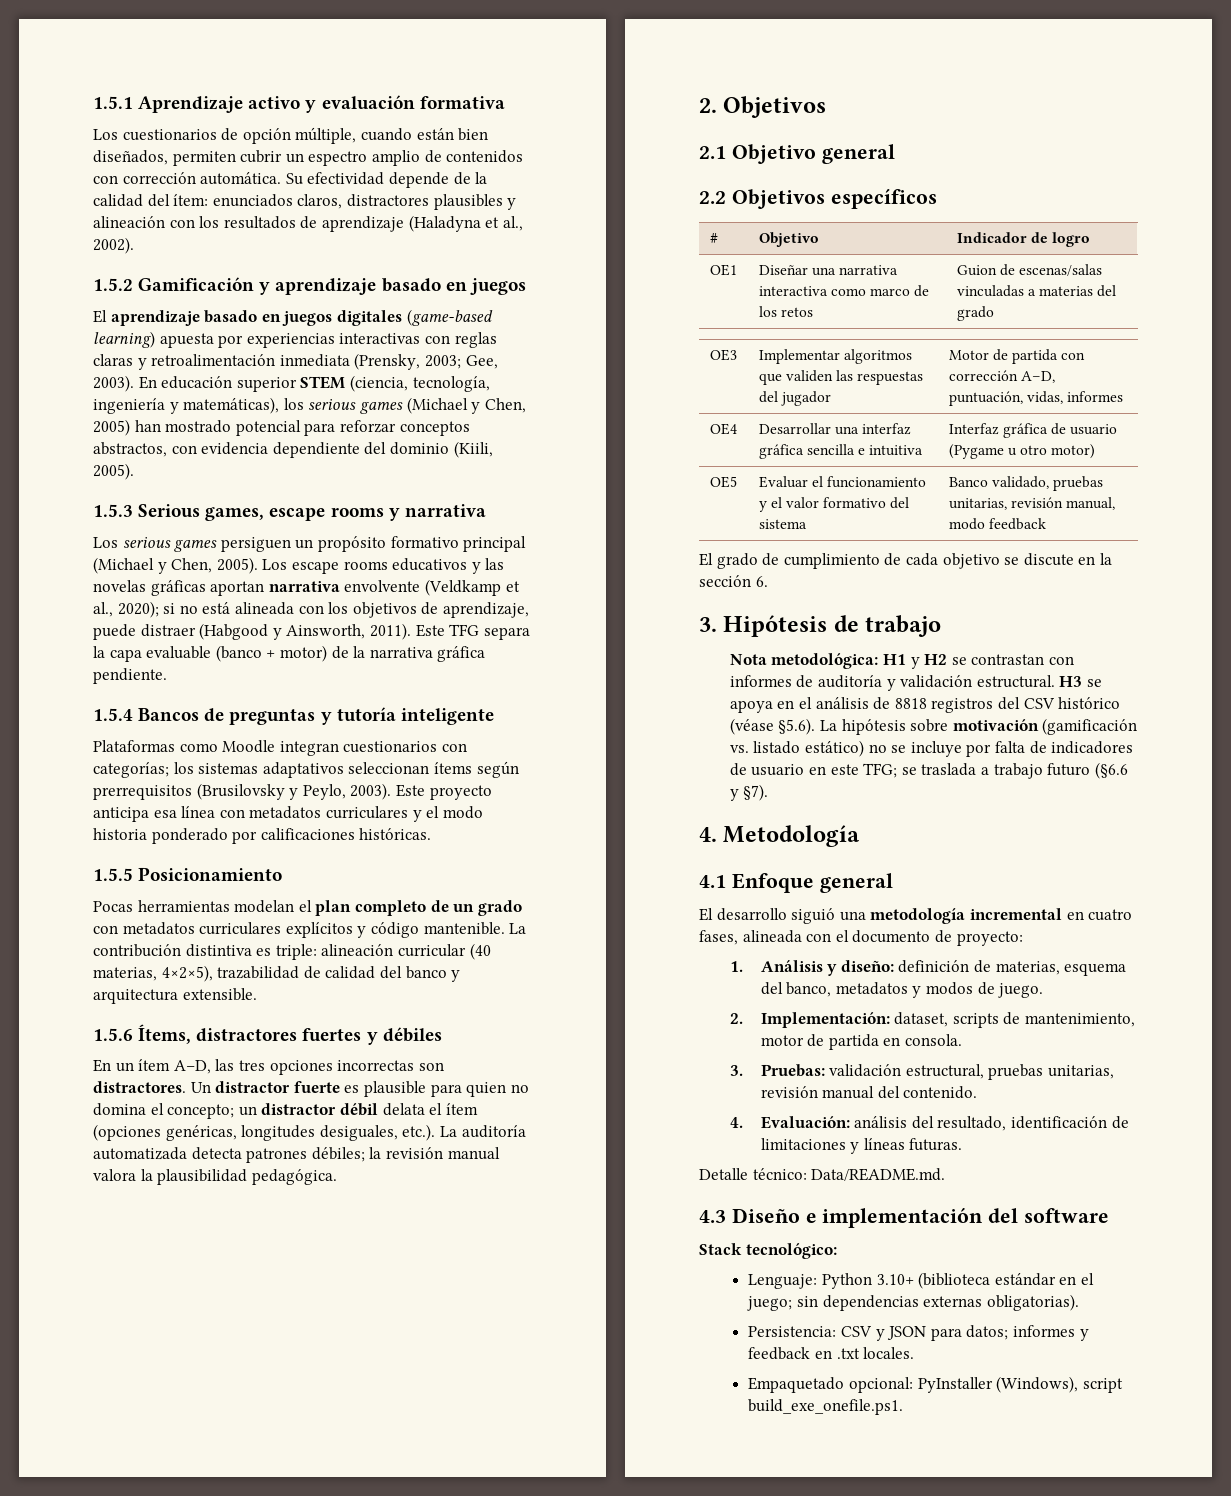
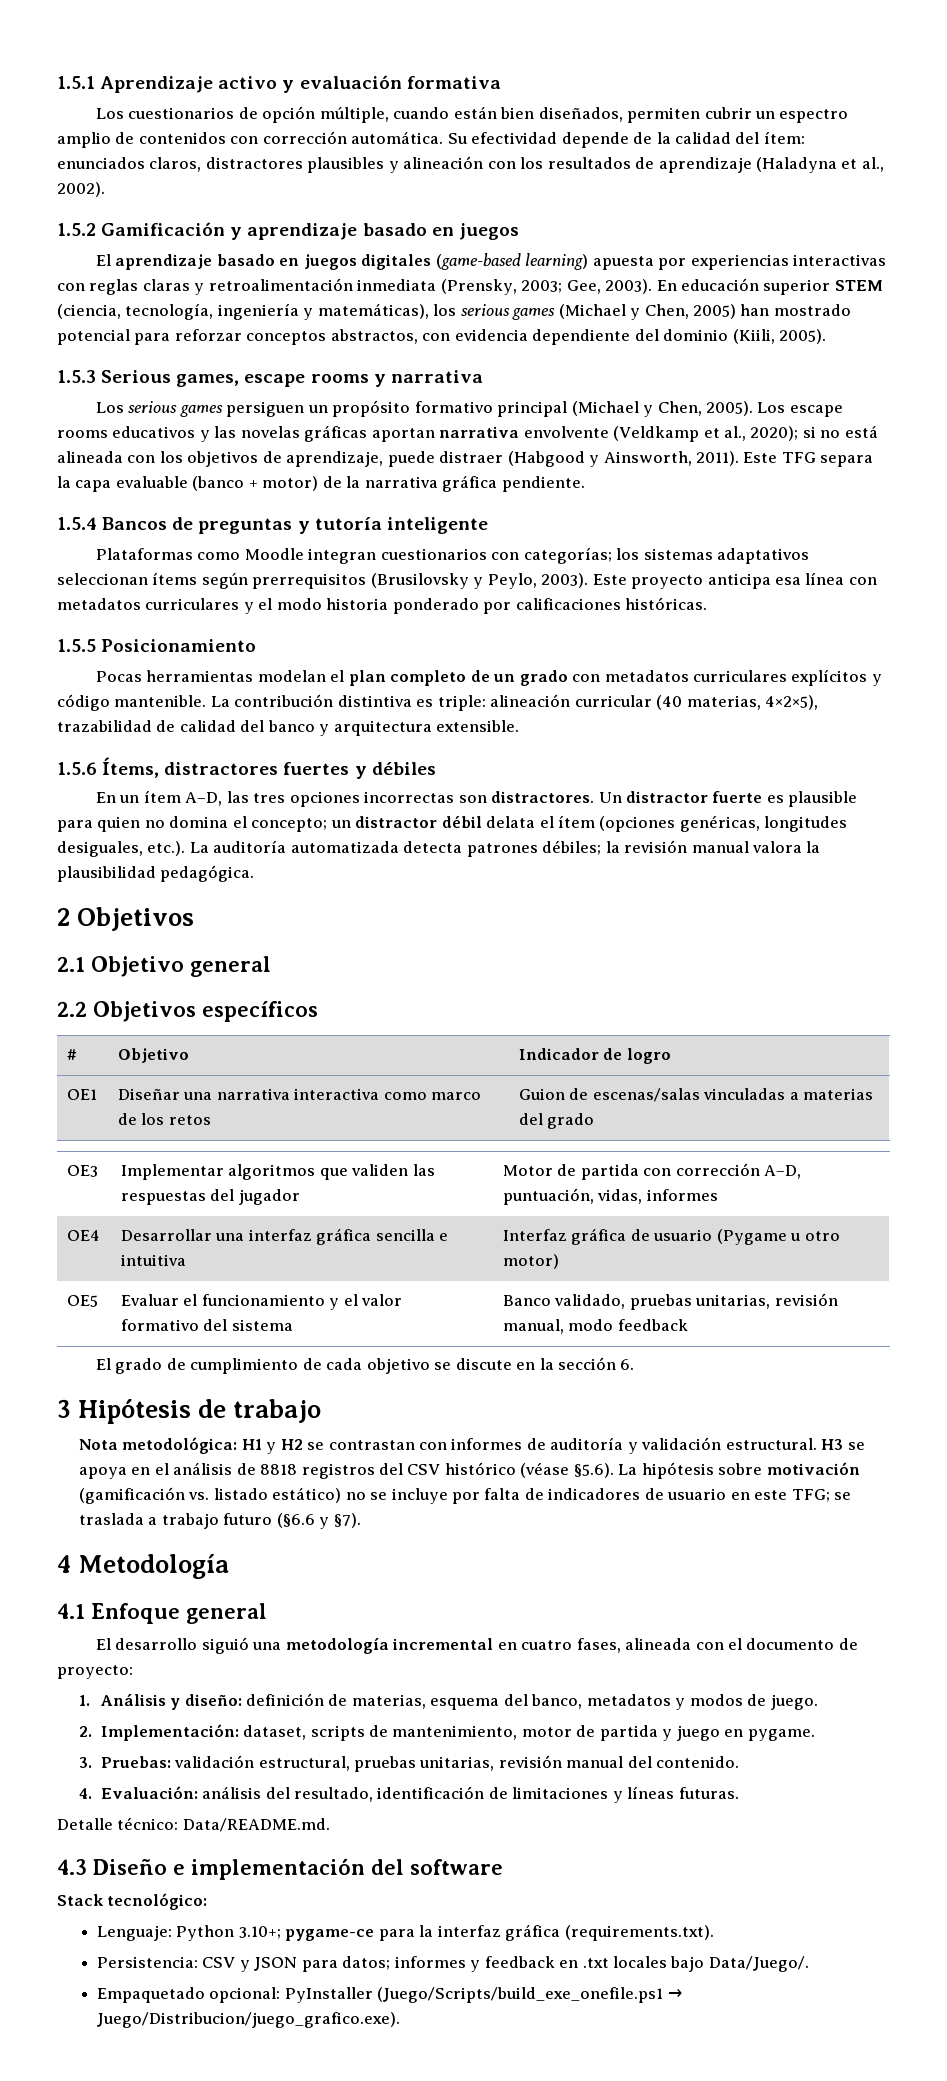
- 2. Objetivos
+ 2 Objetivos
- 3. Hipótesis de trabajo
+ 3 Hipótesis de trabajo
- 4. Metodología
+ 4 Metodología
- 2. Implementación: dataset, scripts de mantenimiento, motor de partida en consola.
+ 2. Implementación: dataset, scripts de mantenimiento, motor de partida y juego en pygame.
- Lenguaje: Python 3.10+ (biblioteca estándar en el juego; sin dependencias externas obligatorias).
+ Lenguaje: Python 3.10+; pygame-ce para la interfaz gráfica (requirements.txt).
- Persistencia: CSV y JSON para datos; informes y feedback en .txt locales.
+ Persistencia: CSV y JSON para datos; informes y feedback en .txt locales bajo Data/Juego/.
- Empaquetado opcional: PyInstaller (Windows), script build_exe_onefile.ps1.
+ Empaquetado opcional: PyInstaller (Juego/Scripts/build_exe_onefile.ps1 → Juego/Distribucion/juego_grafico.exe).

